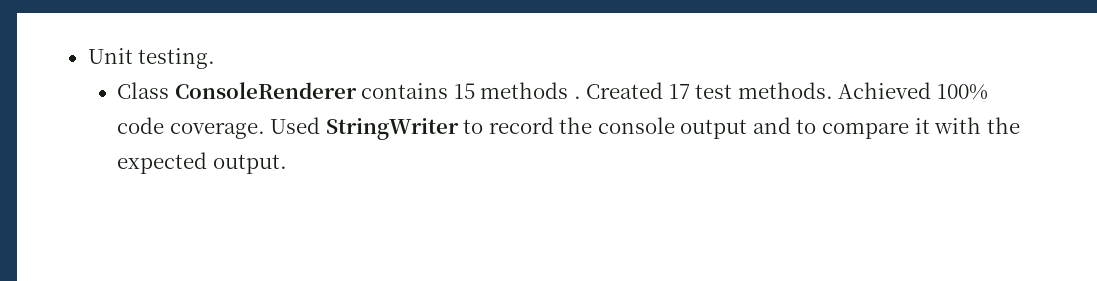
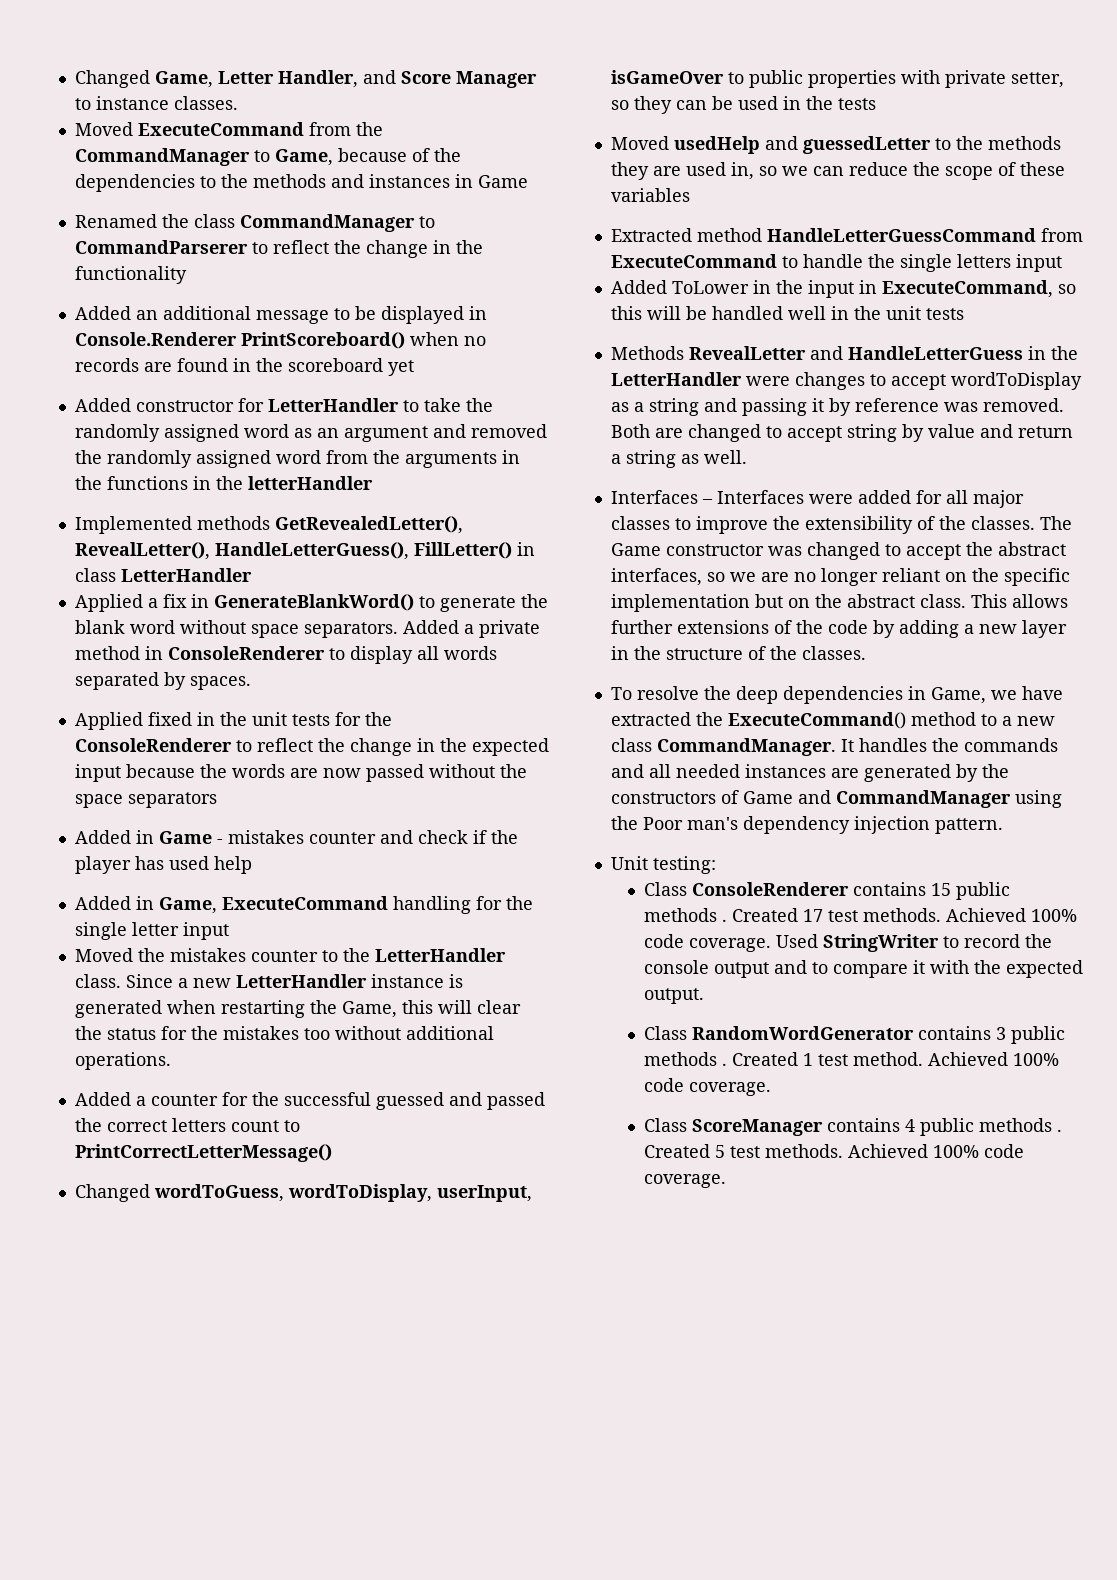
- Unit testing.
+ Changed Game, Letter Handler, and Score Manager to instance classes.
+ Moved ExecuteCommand from the CommandManager to Game, because of the dependencies to the methods and instances in Game
+ Renamed the class CommandManager to CommandParserer to reflect the change in the functionality
+ Added an additional message to be displayed in Console.Renderer PrintScoreboard() when no records are found in the scoreboard yet
+ Added constructor for LetterHandler to take the randomly assigned word as an argument and removed the randomly assigned word from the arguments in the functions in the letterHandler
+ Implemented methods GetRevealedLetter(), RevealLetter(), HandleLetterGuess(), FillLetter() in class LetterHandler
+ Applied a fix in GenerateBlankWord() to generate the blank word without space separators. Added a private method in ConsoleRenderer to display all words separated by spaces.
+ Applied fixed in the unit tests for the ConsoleRenderer to reflect the change in the expected input because the words are now passed without the space separators
+ Added in Game - mistakes counter and check if the player has used help
+ Added in Game, ExecuteCommand handling for the single letter input
+ Moved the mistakes counter to the LetterHandler class. Since a new LetterHandler instance is generated when restarting the Game, this will clear the status for the mistakes too without additional operations.
+ Added a counter for the successful guessed and passed the correct letters count to PrintCorrectLetterMessage()
+ Changed wordToGuess, wordToDisplay, userInput, isGameOver to public properties with private setter, so they can be used in the tests
+ Moved usedHelp and guessedLetter to the methods they are used in, so we can reduce the scope of these variables
+ Extracted method HandleLetterGuessCommand from ExecuteCommand to handle the single letters input
+ Added ToLower in the input in ExecuteCommand, so this will be handled well in the unit tests
+ Methods RevealLetter and HandleLetterGuess in the LetterHandler were changes to accept wordToDisplay as a string and passing it by reference was removed. Both are changed to accept string by value and return a string as well.
+ Interfaces – Interfaces were added for all major classes to improve the extensibility of the classes. The Game constructor was changed to accept the abstract interfaces, so we are no longer reliant on the specific implementation but on the abstract class. This allows further extensions of the code by adding a new layer in the structure of the classes.
+ To resolve the deep dependencies in Game, we have extracted the ExecuteCommand() method to a new class CommandManager. It handles the commands and all needed instances are generated by the constructors of Game and CommandManager using the Poor man's dependency injection pattern.
+ Unit testing:
- Class ConsoleRenderer contains 15 methods .
+ Class ConsoleRenderer contains 15 public methods .
+ Class RandomWordGenerator contains 3 public methods . Created 1 test method. Achieved 100% code coverage.
+ Class ScoreManager contains 4 public methods . Created 5 test methods. Achieved 100% code coverage.

